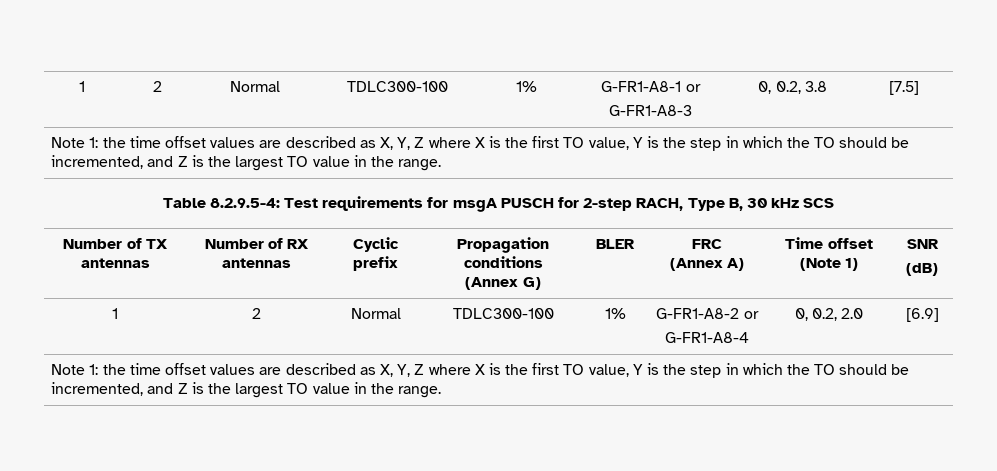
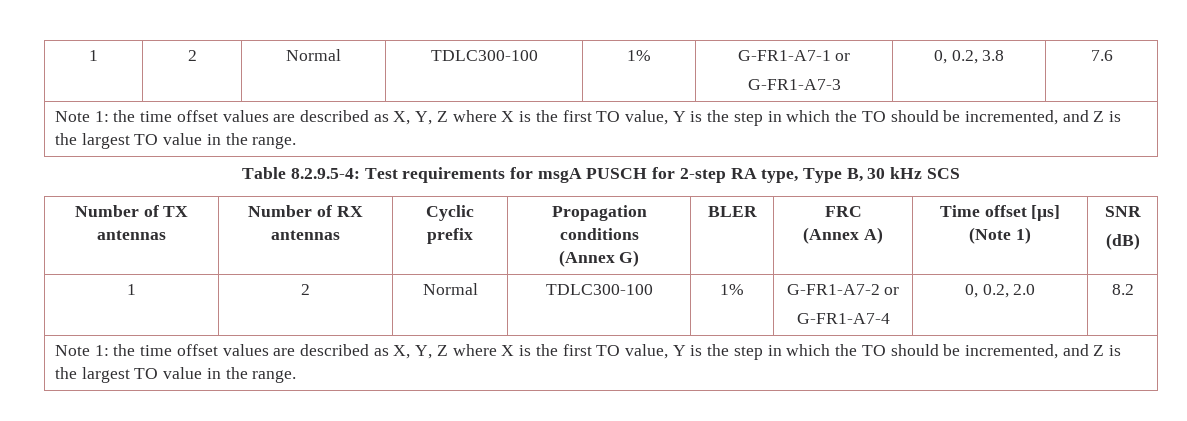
- 1 | 2 | Normal | TDLC300-100 | 1% | G-FR1-A8-1 or
- G-FR1-A8-3 | 0, 0.2, 3.8 | [7.5]
+ 1 | 2 | Normal | TDLC300-100 | 1% | G-FR1-A7-1 or
+ G-FR1-A7-3 | 0, 0.2, 3.8 | 7.6
- Table 8.2.9.5-4: Test requirements for msgA PUSCH for 2-step RACH, Type B, 30 kHz SCS
+ Table 8.2.9.5-4: Test requirements for msgA PUSCH for 2-step RA type, Type B, 30 kHz SCS
  Number of TX antennas | Number of RX antennas | Cyclic prefix | Propagation conditions
  (Annex G) | BLER | FRC
- (Annex A) | Time offset (Note 1) | SNR
+ (Annex A) | Time offset [µs] (Note 1) | SNR
- 1 | 2 | Normal | TDLC300-100 | 1% | G-FR1-A8-2 or
- G-FR1-A8-4 | 0, 0.2, 2.0 | [6.9]
+ 1 | 2 | Normal | TDLC300-100 | 1% | G-FR1-A7-2 or
+ G-FR1-A7-4 | 0, 0.2, 2.0 | 8.2

